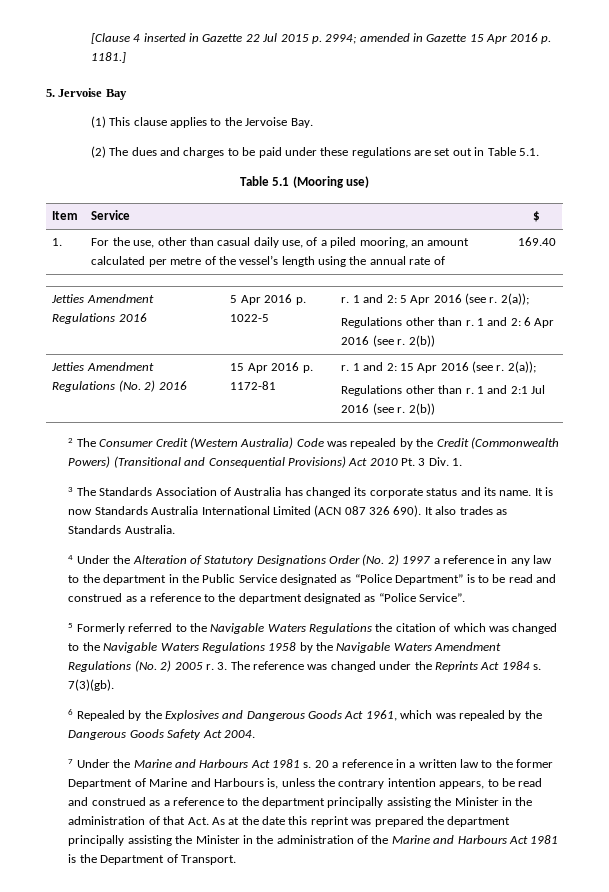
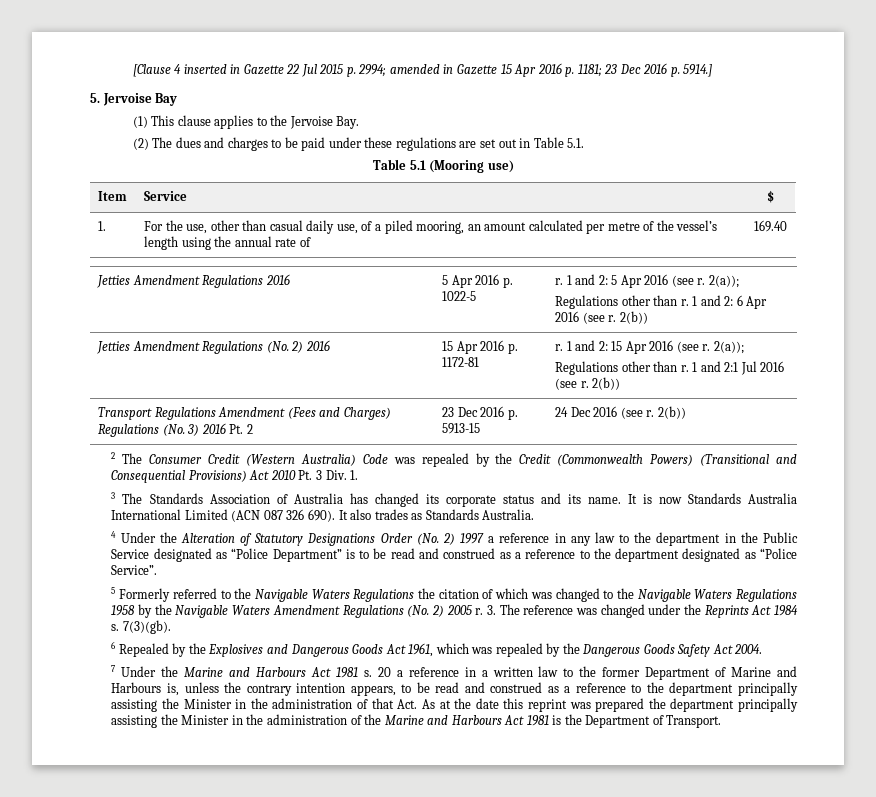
- [Clause 4 inserted in Gazette 22 Jul 2015 p. 2994; amended in Gazette 15 Apr 2016 p. 1181.]
+ [Clause 4 inserted in Gazette 22 Jul 2015 p. 2994; amended in Gazette 15 Apr 2016 p. 1181; 23 Dec 2016 p. 5914.]
+ Transport Regulations Amendment (Fees and Charges) Regulations (No. 3) 2016 Pt. 2 | 23 Dec 2016 p. 5913-15 | 24 Dec 2016 (see r. 2(b))

